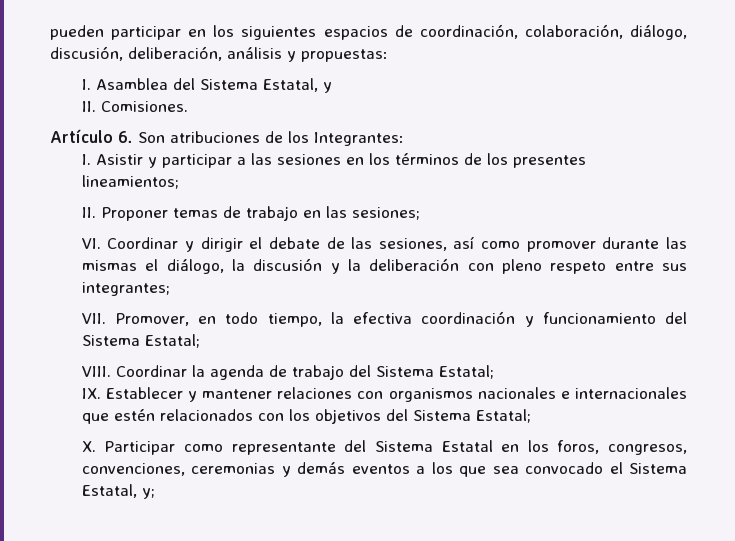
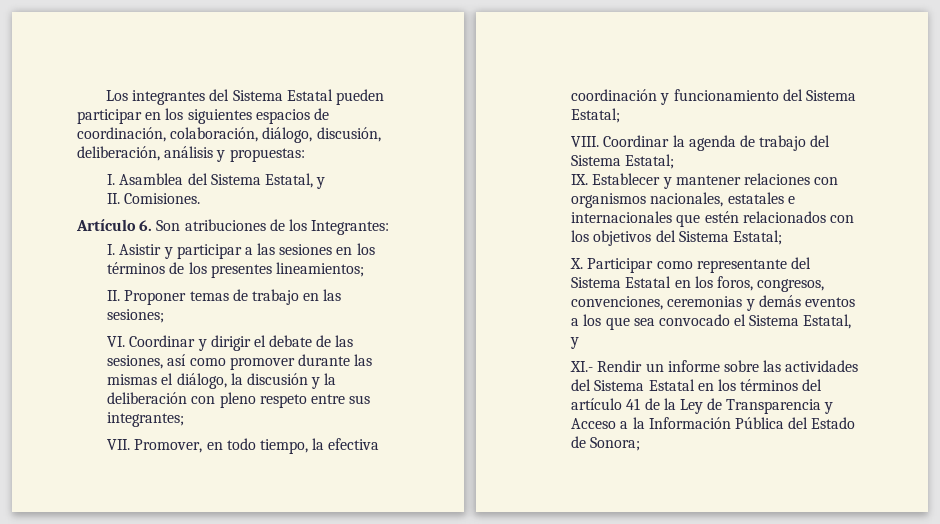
- pueden participar en los siguientes espacios de coordinación, colaboración, diálogo, discusión, deliberación, análisis y propuestas:
+ Los integrantes del Sistema Estatal pueden participar en los siguientes espacios de coordinación, colaboración, diálogo, discusión, deliberación, análisis y propuestas:
- IX. Establecer y mantener relaciones con organismos nacionales e internacionales que estén relacionados con los objetivos del Sistema Estatal;
+ IX. Establecer y mantener relaciones con organismos nacionales, estatales e internacionales que estén relacionados con los objetivos del Sistema Estatal;
- X. Participar como representante del Sistema Estatal en los foros, congresos, convenciones, ceremonias y demás eventos a los que sea convocado el Sistema Estatal, y;
+ X. Participar como representante del Sistema Estatal en los foros, congresos, convenciones, ceremonias y demás eventos a los que sea convocado el Sistema Estatal, y
+ XI.- Rendir un informe sobre las actividades del Sistema Estatal en los términos del artículo 41 de la Ley de Transparencia y Acceso a la Información Pública del Estado de Sonora;

